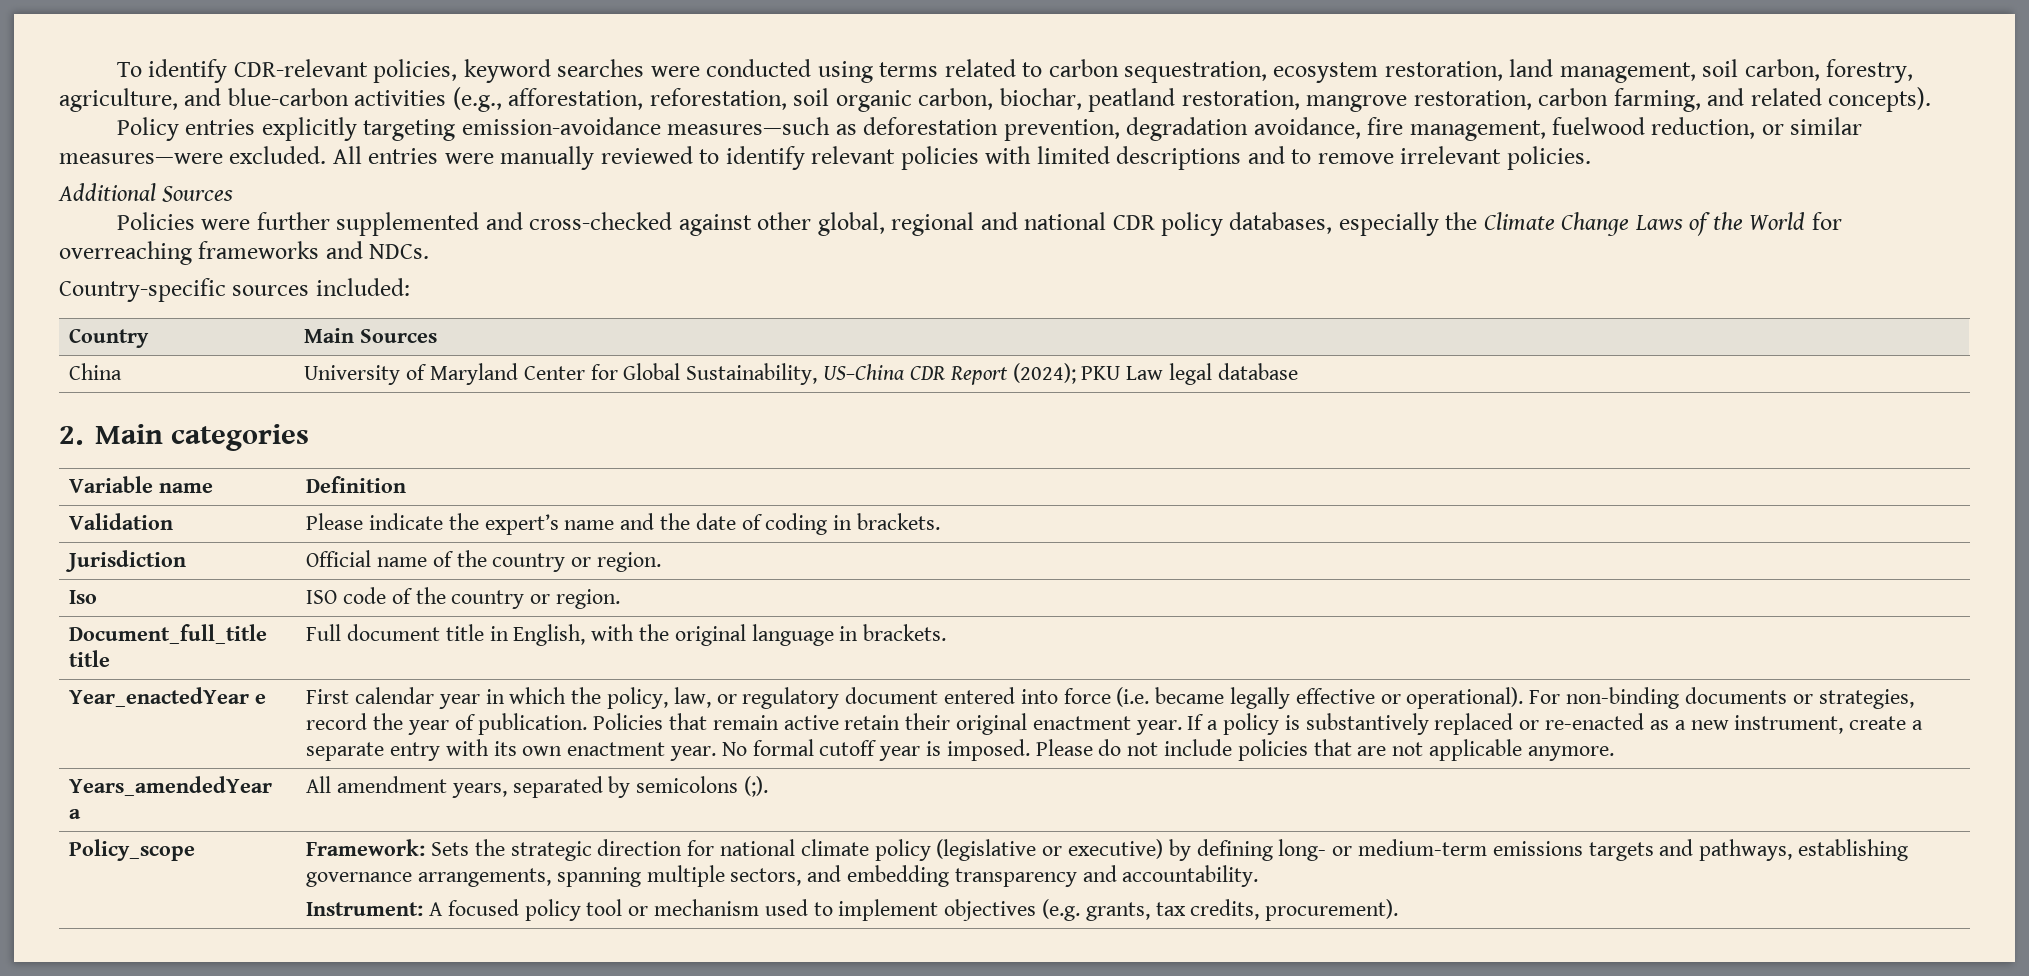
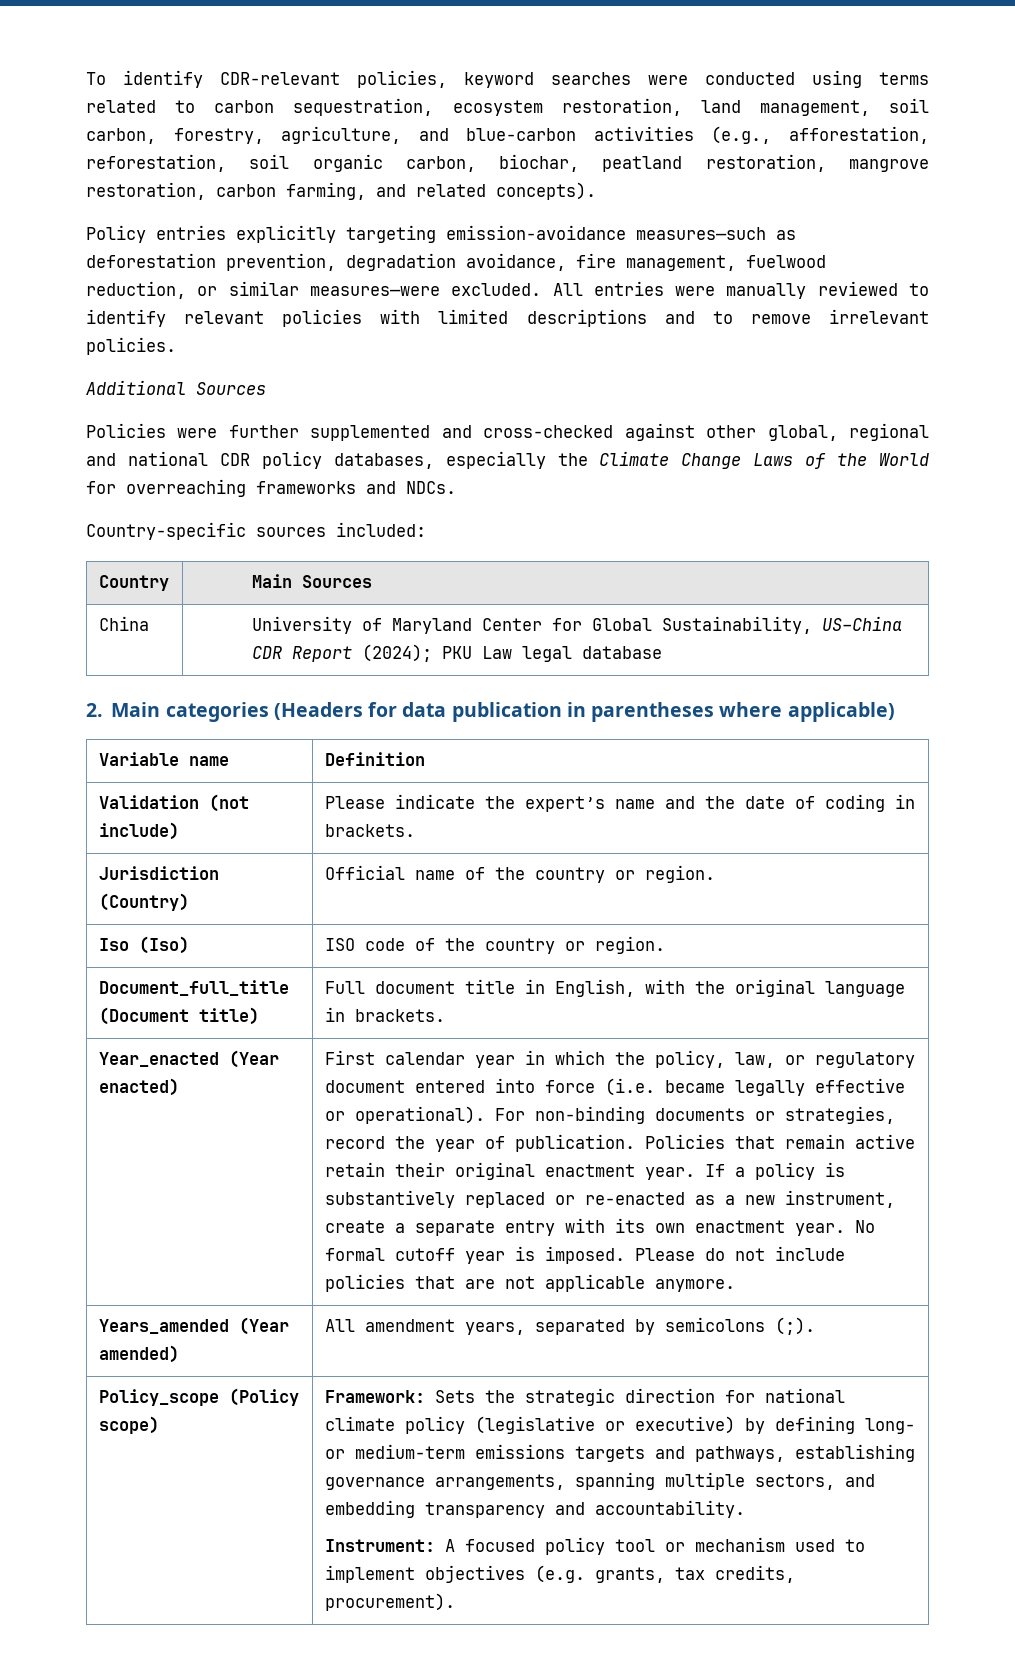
- 2. Main categories
+ 2. Main categories (Headers for data publication in parentheses where applicable)
- Validation | Please indicate the expert’s name and the date of coding in brackets.
+ Validation (not include) | Please indicate the expert’s name and the date of coding in brackets.
- Jurisdiction | Official name of the country or region.
+ Jurisdiction (Country) | Official name of the country or region.
- Iso | ISO code of the country or region.
+ Iso (Iso) | ISO code of the country or region.
- Document_full_title title | Full document title in English, with the original language in brackets.
+ Document_full_title (Document title) | Full document title in English, with the original language in brackets.
- Year_enactedYear e
+ Year_enacted (Year enacted)
- Years_amendedYear a | All amendment years, separated by semicolons (;).
+ Years_amended (Year amended) | All amendment years, separated by semicolons (;).
- Policy_scope
+ Policy_scope (Policy scope)

